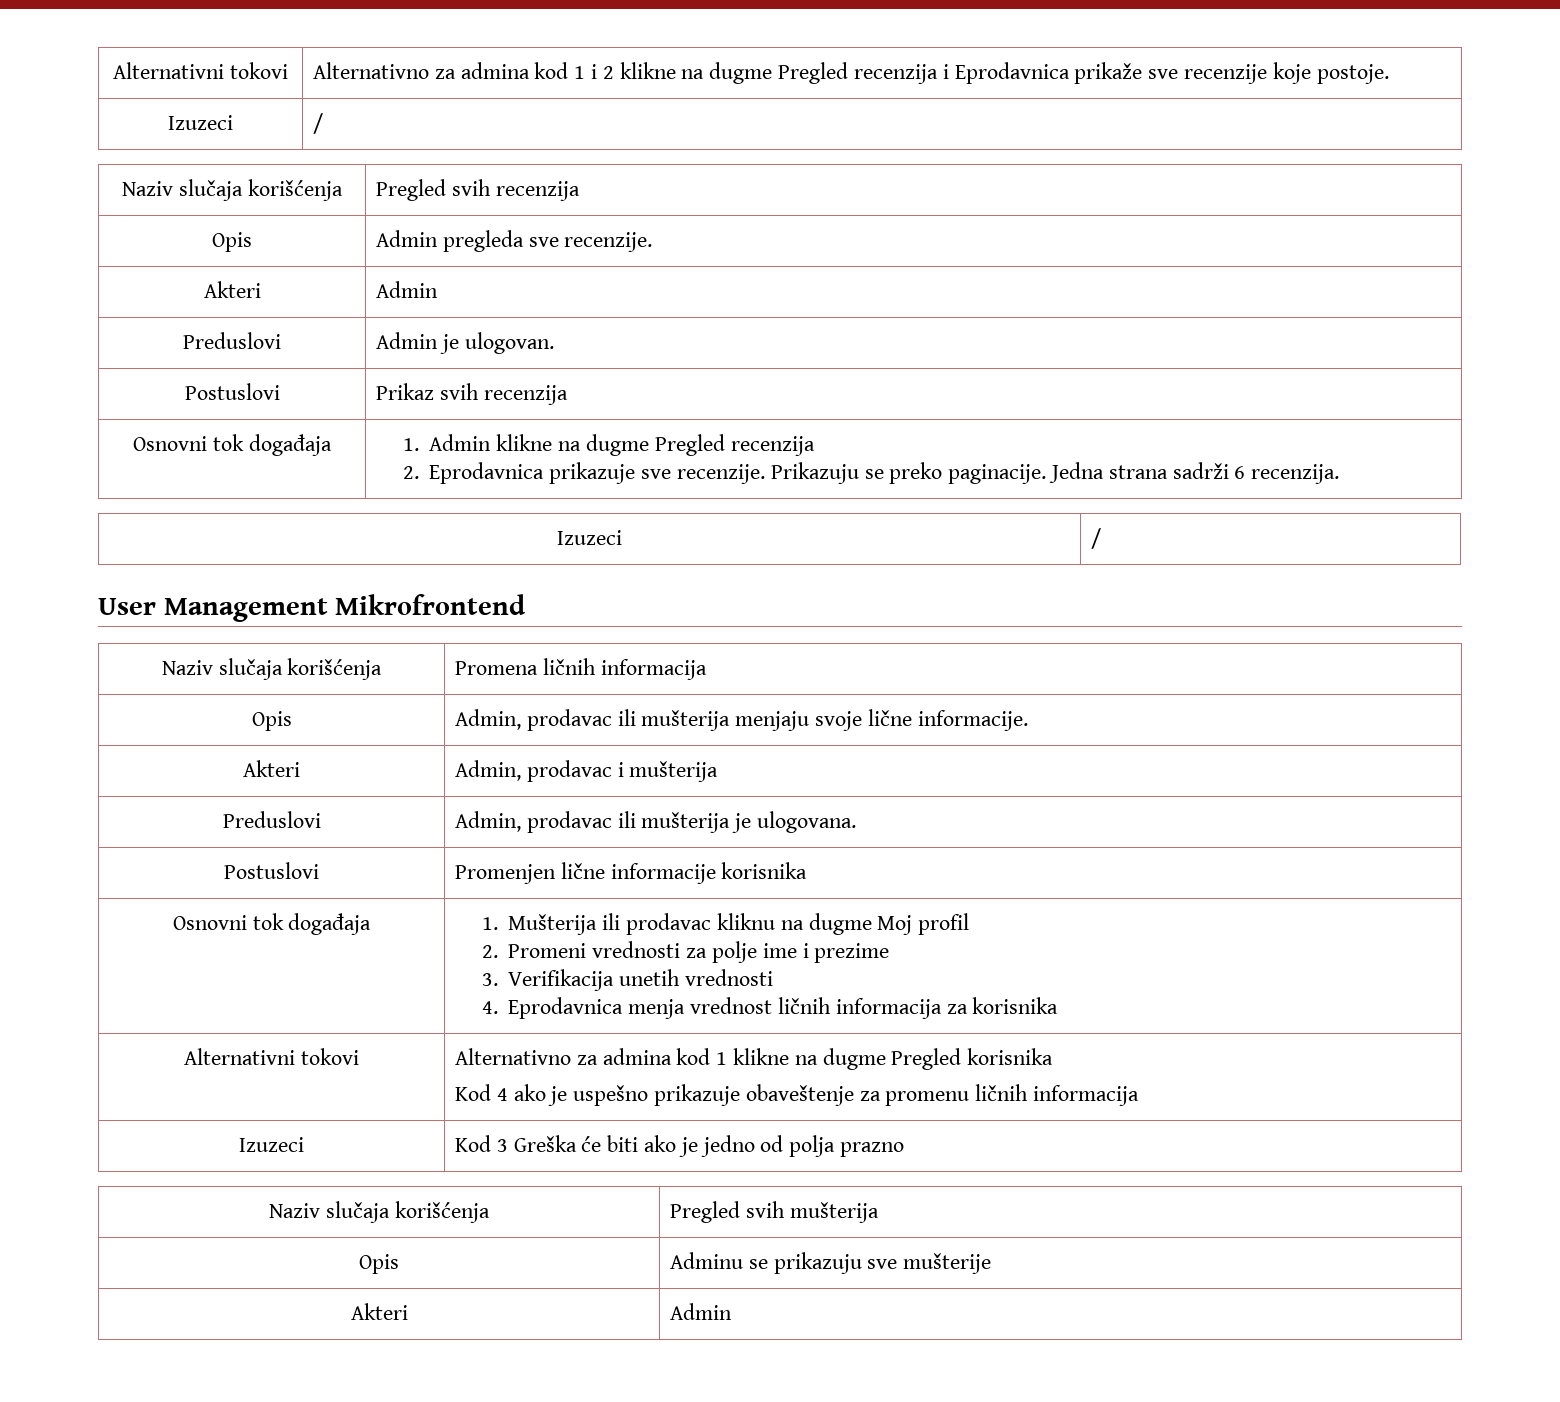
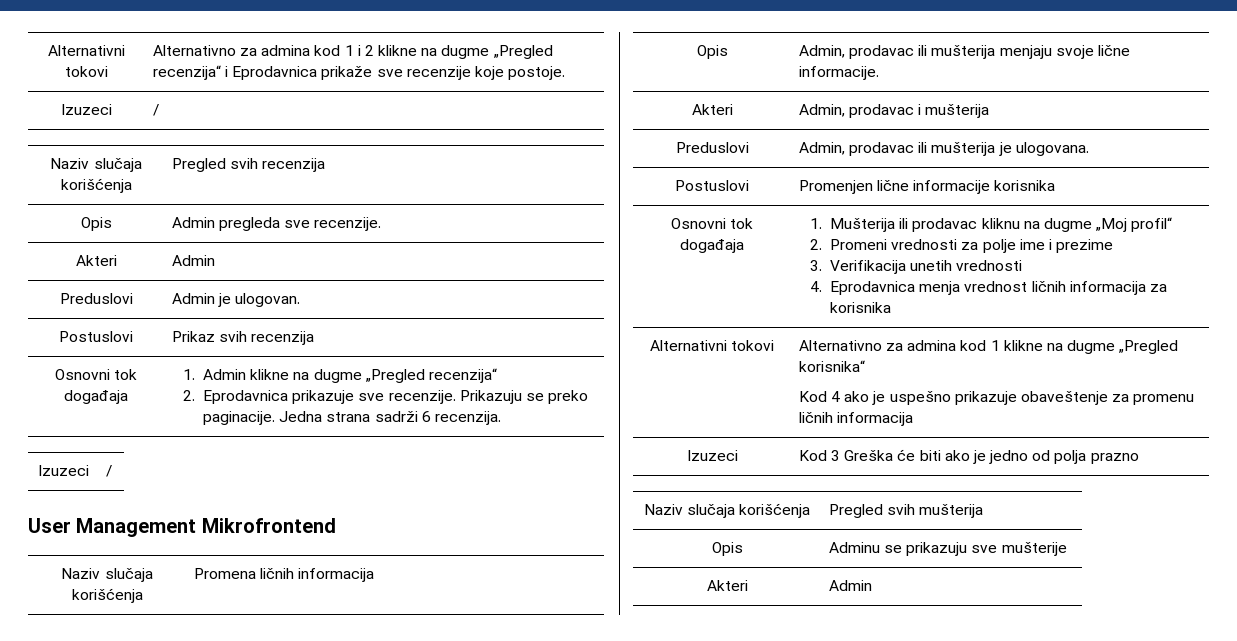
- Alternativni tokovi | Alternativno za admina kod 1 i 2 klikne na dugme Pregled recenzija i Eprodavnica prikaže sve recenzije koje postoje.
+ Alternativni tokovi | Alternativno za admina kod 1 i 2 klikne na dugme „Pregled recenzija“ i Eprodavnica prikaže sve recenzije koje postoje.
- Osnovni tok događaja | 1. Admin klikne na dugme Pregled recenzija
+ Osnovni tok događaja | 1. Admin klikne na dugme „Pregled recenzija“
- Osnovni tok događaja | 1. Mušterija ili prodavac kliknu na dugme Moj profil
+ Osnovni tok događaja | 1. Mušterija ili prodavac kliknu na dugme „Moj profil“
- Alternativni tokovi | Alternativno za admina kod 1 klikne na dugme Pregled korisnika
+ Alternativni tokovi | Alternativno za admina kod 1 klikne na dugme „Pregled korisnika“

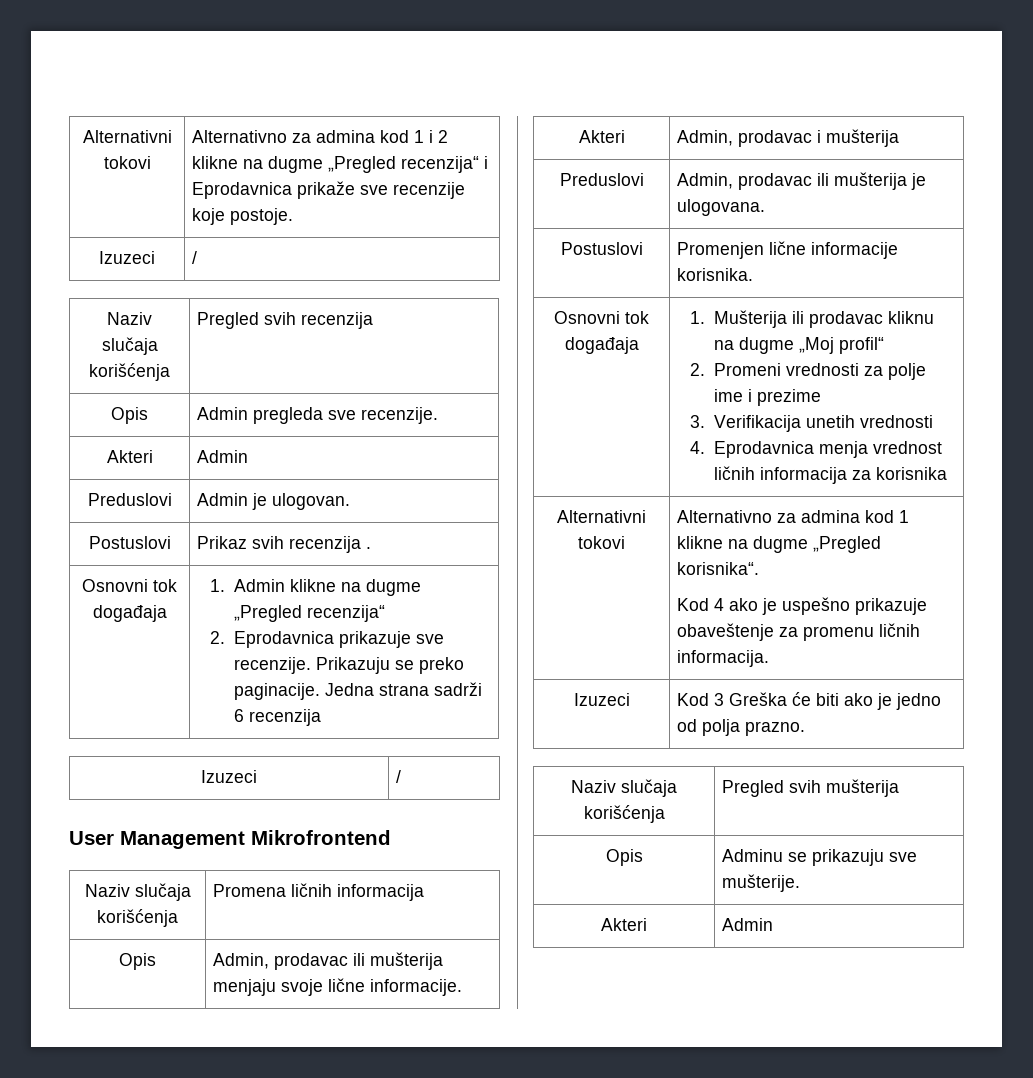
- Postuslovi | Prikaz svih recenzija
+ Postuslovi | Prikaz svih recenzija .
  Osnovni tok događaja | 1. Admin klikne na dugme „Pregled recenzija“
- 2. Eprodavnica prikazuje sve recenzije. Prikazuju se preko paginacije. Jedna strana sadrži 6 recenzija.
+ 2. Eprodavnica prikazuje sve recenzije. Prikazuju se preko paginacije. Jedna strana sadrži 6 recenzija
- Postuslovi | Promenjen lične informacije korisnika
+ Postuslovi | Promenjen lične informacije korisnika.
- Alternativni tokovi | Alternativno za admina kod 1 klikne na dugme „Pregled korisnika“
- Kod 4 ako je uspešno prikazuje obaveštenje za promenu ličnih informacija
+ Alternativni tokovi | Alternativno za admina kod 1 klikne na dugme „Pregled korisnika“.
+ Kod 4 ako je uspešno prikazuje obaveštenje za promenu ličnih informacija.
- Izuzeci | Kod 3 Greška će biti ako je jedno od polja prazno
+ Izuzeci | Kod 3 Greška će biti ako je jedno od polja prazno.
- Opis | Adminu se prikazuju sve mušterije
+ Opis | Adminu se prikazuju sve mušterije.

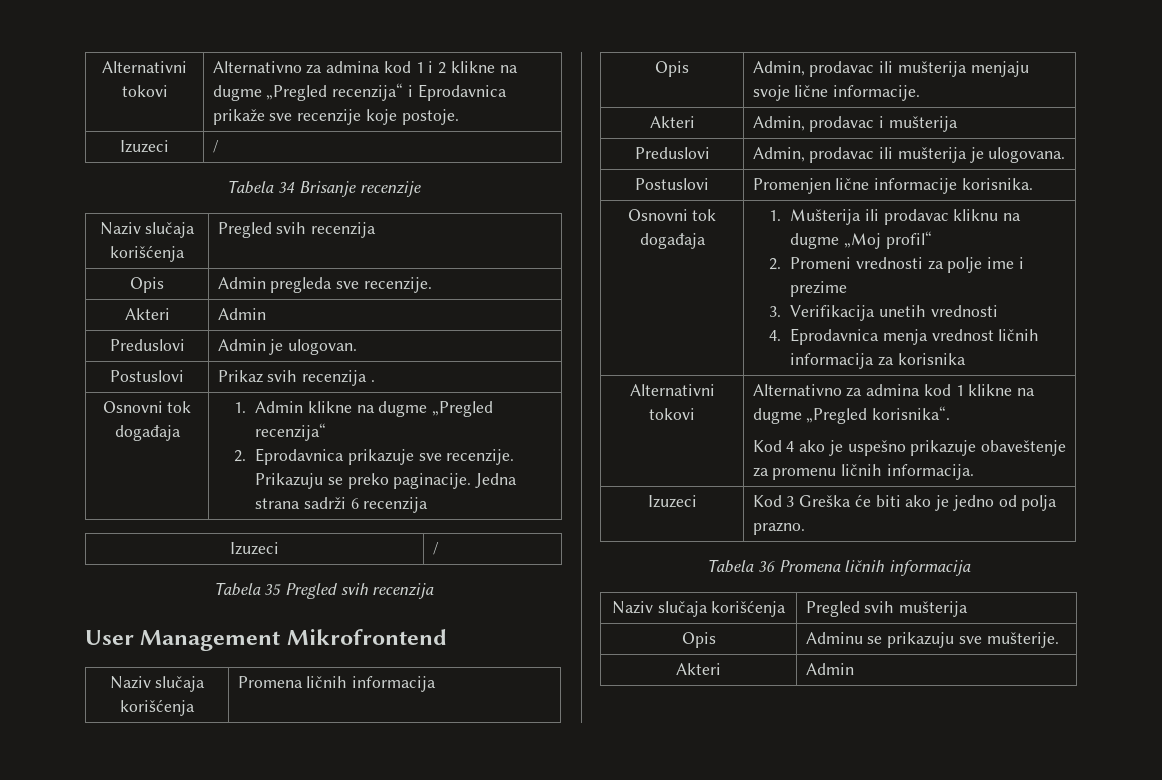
+ Tabela 34 Brisanje recenzije
+ Tabela 35 Pregled svih recenzija
+ Tabela 36 Promena ličnih informacija

